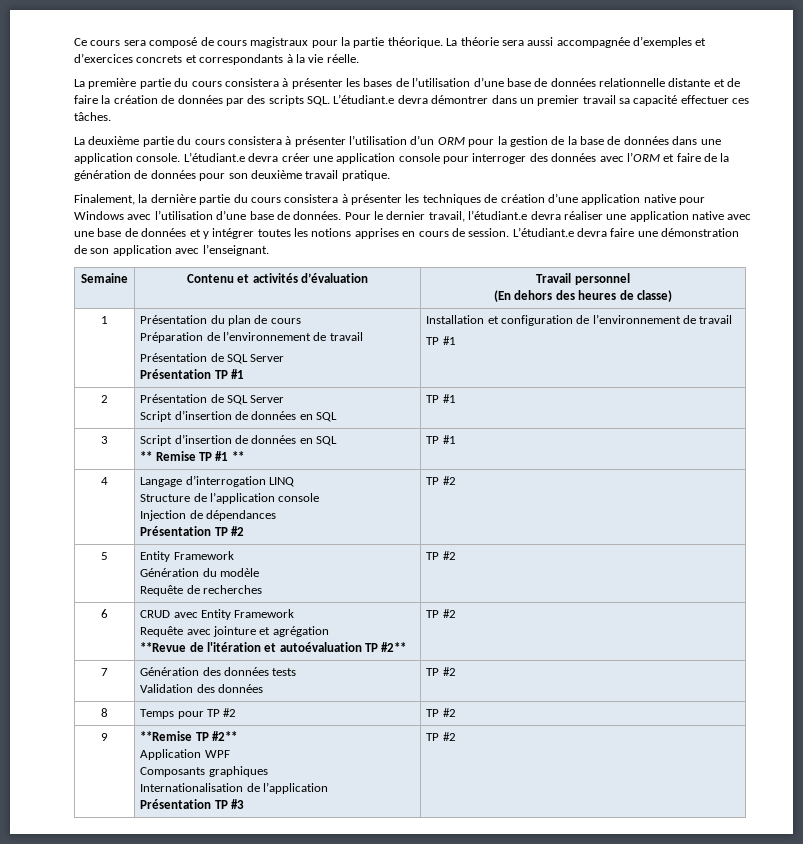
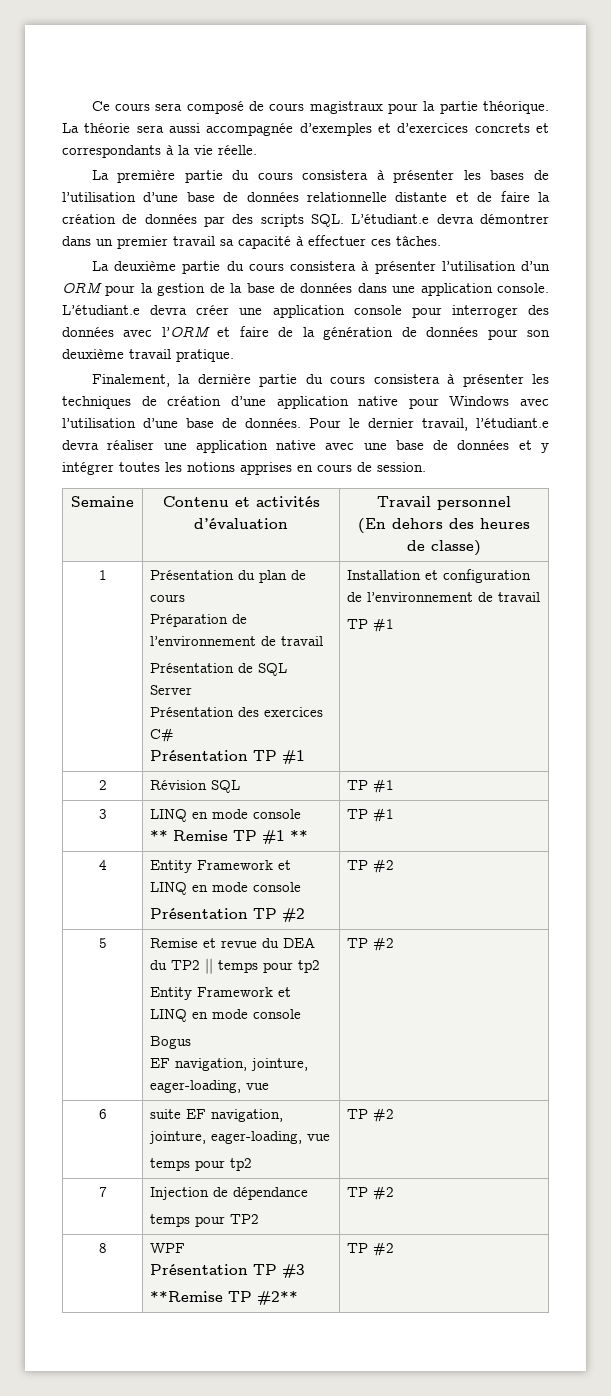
- La première partie du cours consistera à présenter les bases de l’utilisation d’une base de données relationnelle distante et de faire la création de données par des scripts SQL. L’étudiant.e devra démontrer dans un premier travail sa capacité effectuer ces tâches.
+ La première partie du cours consistera à présenter les bases de l’utilisation d’une base de données relationnelle distante et de faire la création de données par des scripts SQL. L’étudiant.e devra démontrer dans un premier travail sa capacité à effectuer ces tâches.
- L’étudiant.e devra faire une démonstration de son application avec l’enseignant.
  1 | Présentation du plan de cours
  Préparation de l’environnement de travail
  Présentation de SQL Server
+ Présentation des exercices C#
- 2 | Présentation de SQL Server
- Script d’insertion de données en SQL | TP #1
- 3 | Script d’insertion de données en SQL
+ 2 | Révision SQL | TP #1
+ 3 | LINQ en mode console
- 4 | Langage d’interrogation LINQ
- Structure de l’application console
- Injection de dépendances
+ 4 | Entity Framework et LINQ en mode console
- 5 | Entity Framework
- Génération du modèle
- Requête de recherches | TP #2
- 6 | CRUD avec Entity Framework
- Requête avec jointure et agrégation
- **Revue de l'itération et autoévaluation TP #2** | TP #2
- 7 | Génération des données tests
- Validation des données | TP #2
- 8 | Temps pour TP #2 | TP #2
- 9 | **Remise TP #2**
- Application WPF
- Composants graphiques
- Internationalisation de l’application
- Présentation TP #3 | TP #2
+ 5 | Remise et revue du DEA du TP2 || temps pour tp2
+ Entity Framework et LINQ en mode console
+ Bogus
+ EF navigation, jointure, eager-loading, vue | TP #2
+ 6 | suite EF navigation, jointure, eager-loading, vue
+ temps pour tp2 | TP #2
+ 7 | Injection de dépendance
+ temps pour TP2 | TP #2
+ 8 | WPF
+ Présentation TP #3
+ **Remise TP #2** | TP #2

